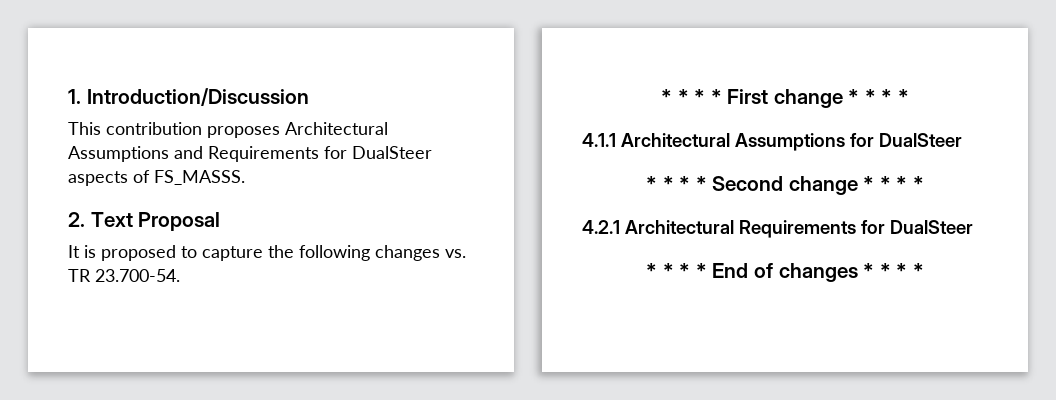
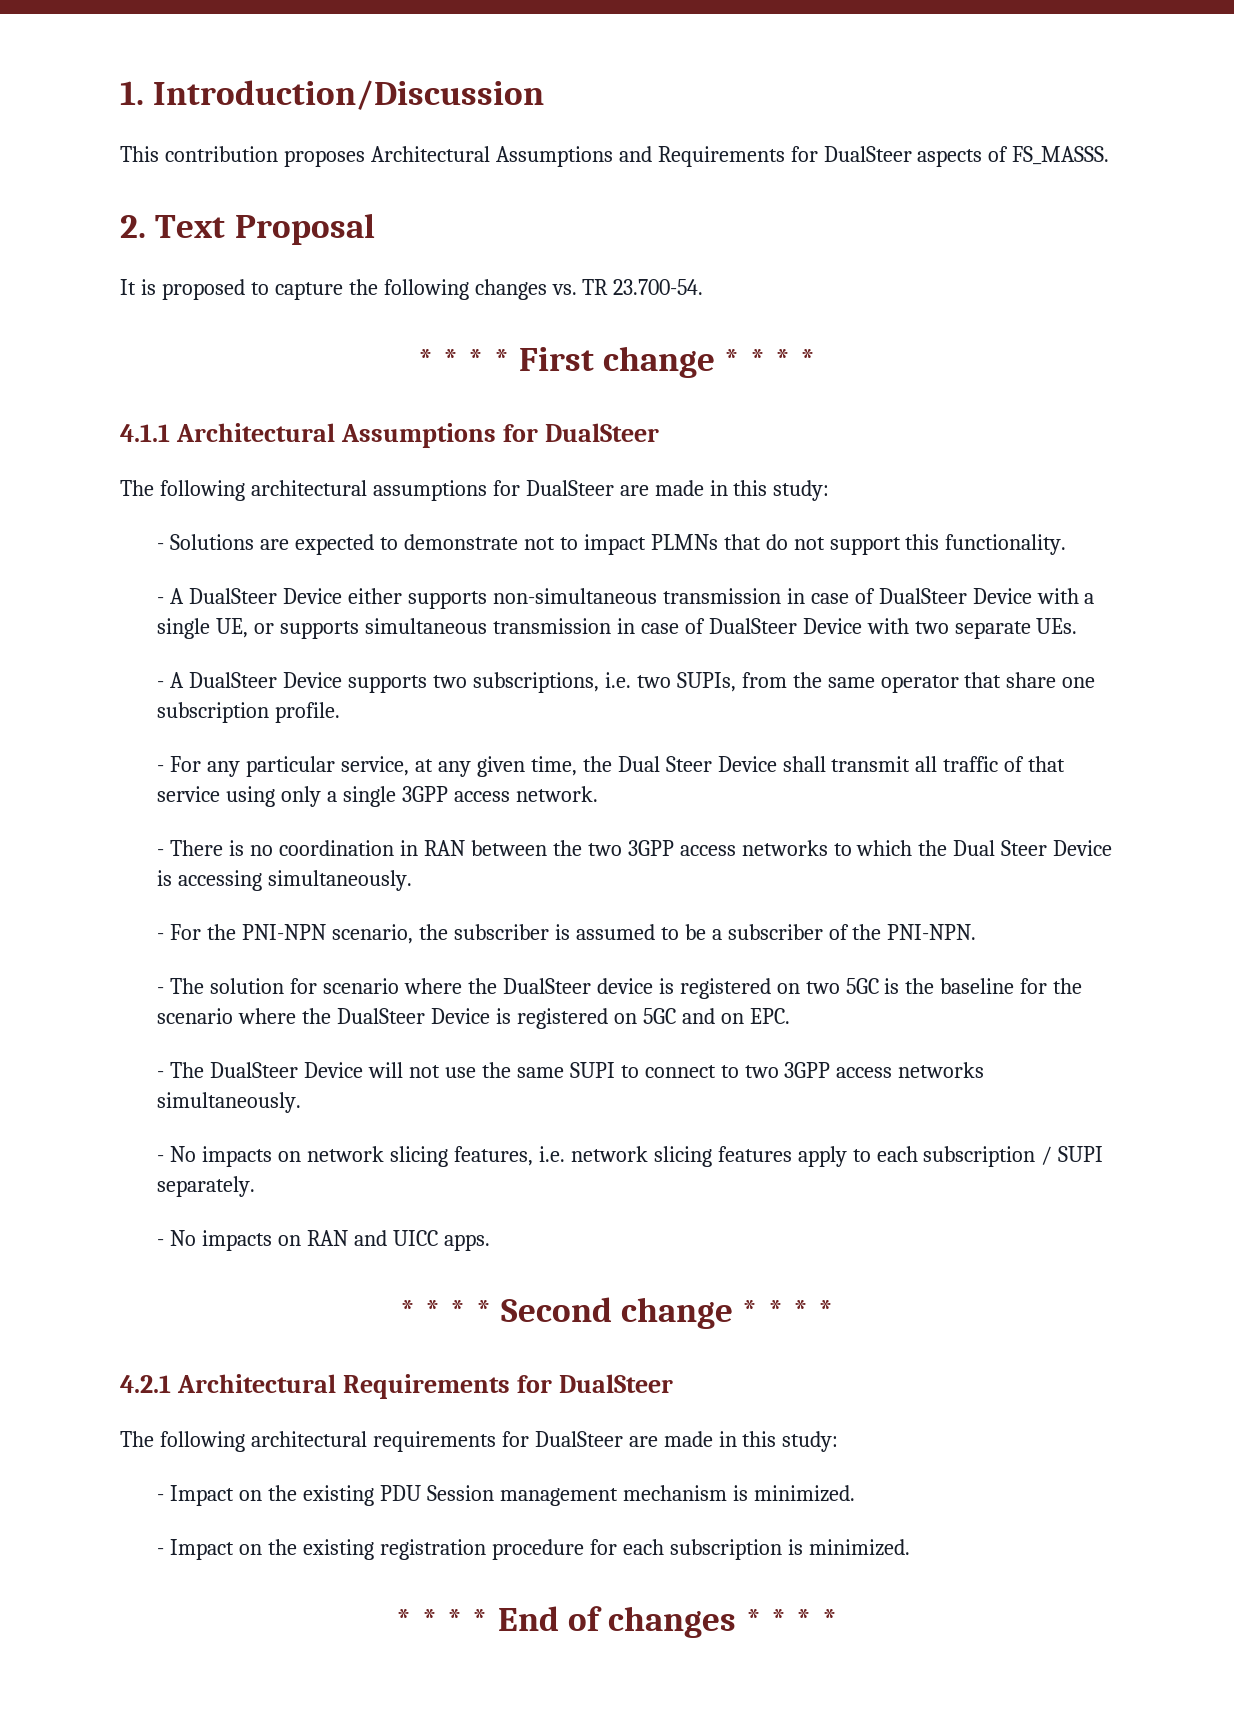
+ The following architectural assumptions for DualSteer are made in this study:
+ - Solutions are expected to demonstrate not to impact PLMNs that do not support this functionality.
+ - A DualSteer Device either supports non-simultaneous transmission in case of DualSteer Device with a single UE, or supports simultaneous transmission in case of DualSteer Device with two separate UEs.
+ - A DualSteer Device supports two subscriptions, i.e. two SUPIs, from the same operator that share one subscription profile.
+ - For any particular service, at any given time, the Dual Steer Device shall transmit all traffic of that service using only a single 3GPP access network.
+ - There is no coordination in RAN between the two 3GPP access networks to which the Dual Steer Device is accessing simultaneously.
+ - For the PNI-NPN scenario, the subscriber is assumed to be a subscriber of the PNI-NPN.
+ - The solution for scenario where the DualSteer device is registered on two 5GC is the baseline for the scenario where the DualSteer Device is registered on 5GC and on EPC.
+ - The DualSteer Device will not use the same SUPI to connect to two 3GPP access networks simultaneously.
+ - No impacts on network slicing features, i.e. network slicing features apply to each subscription / SUPI separately.
+ - No impacts on RAN and UICC apps.
+ The following architectural requirements for DualSteer are made in this study:
+ - Impact on the existing PDU Session management mechanism is minimized.
+ - Impact on the existing registration procedure for each subscription is minimized.

